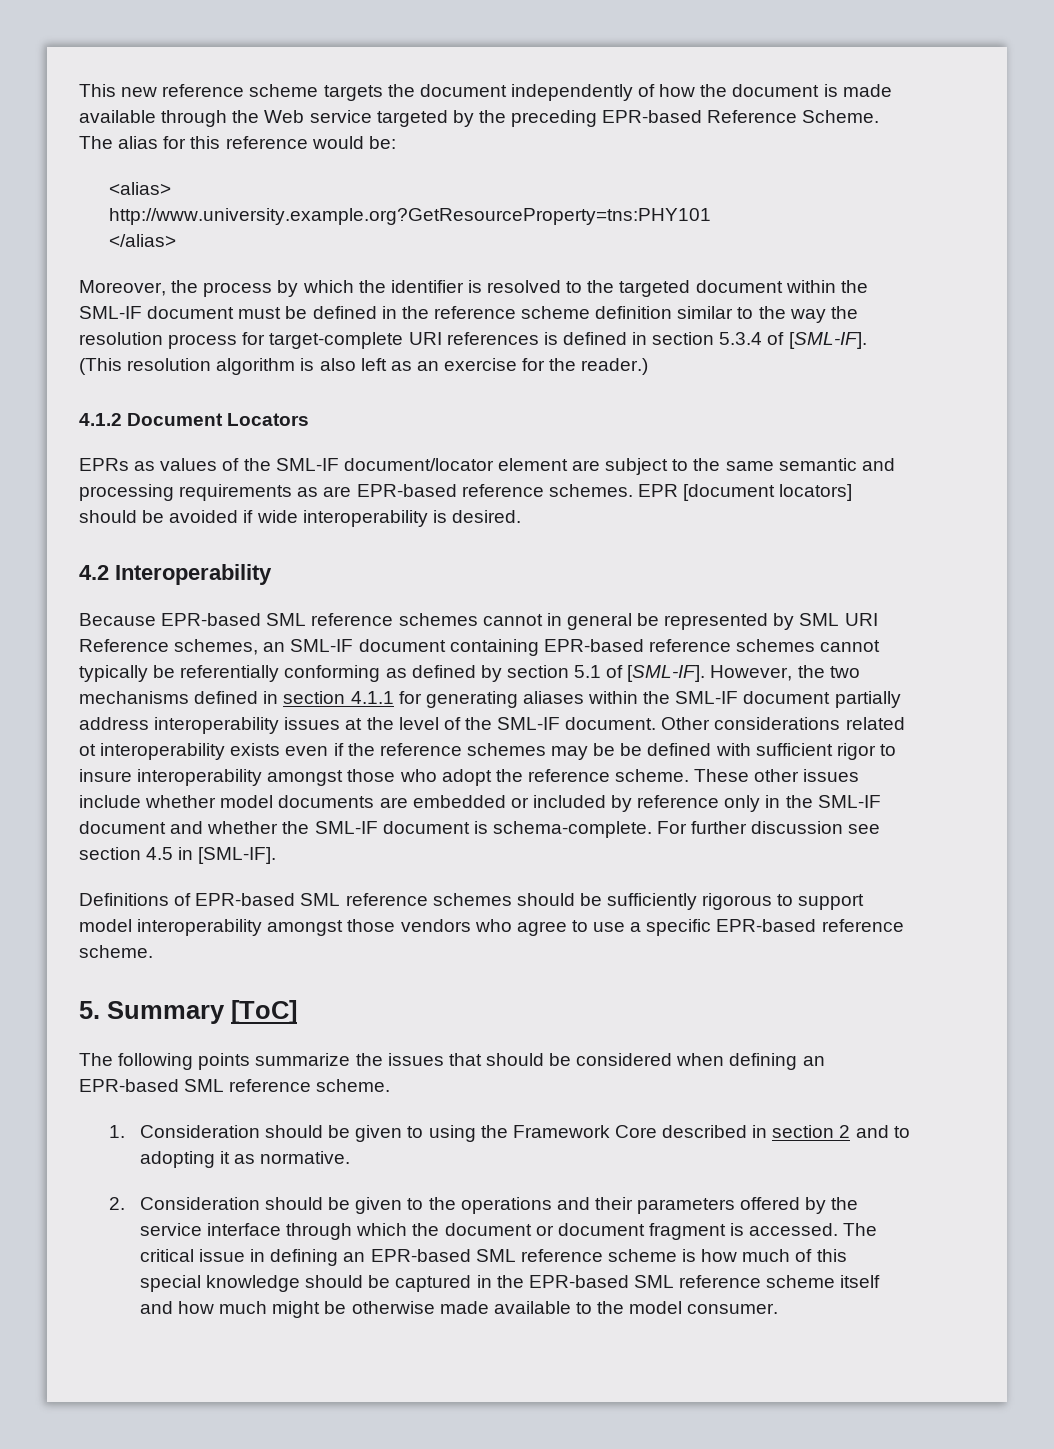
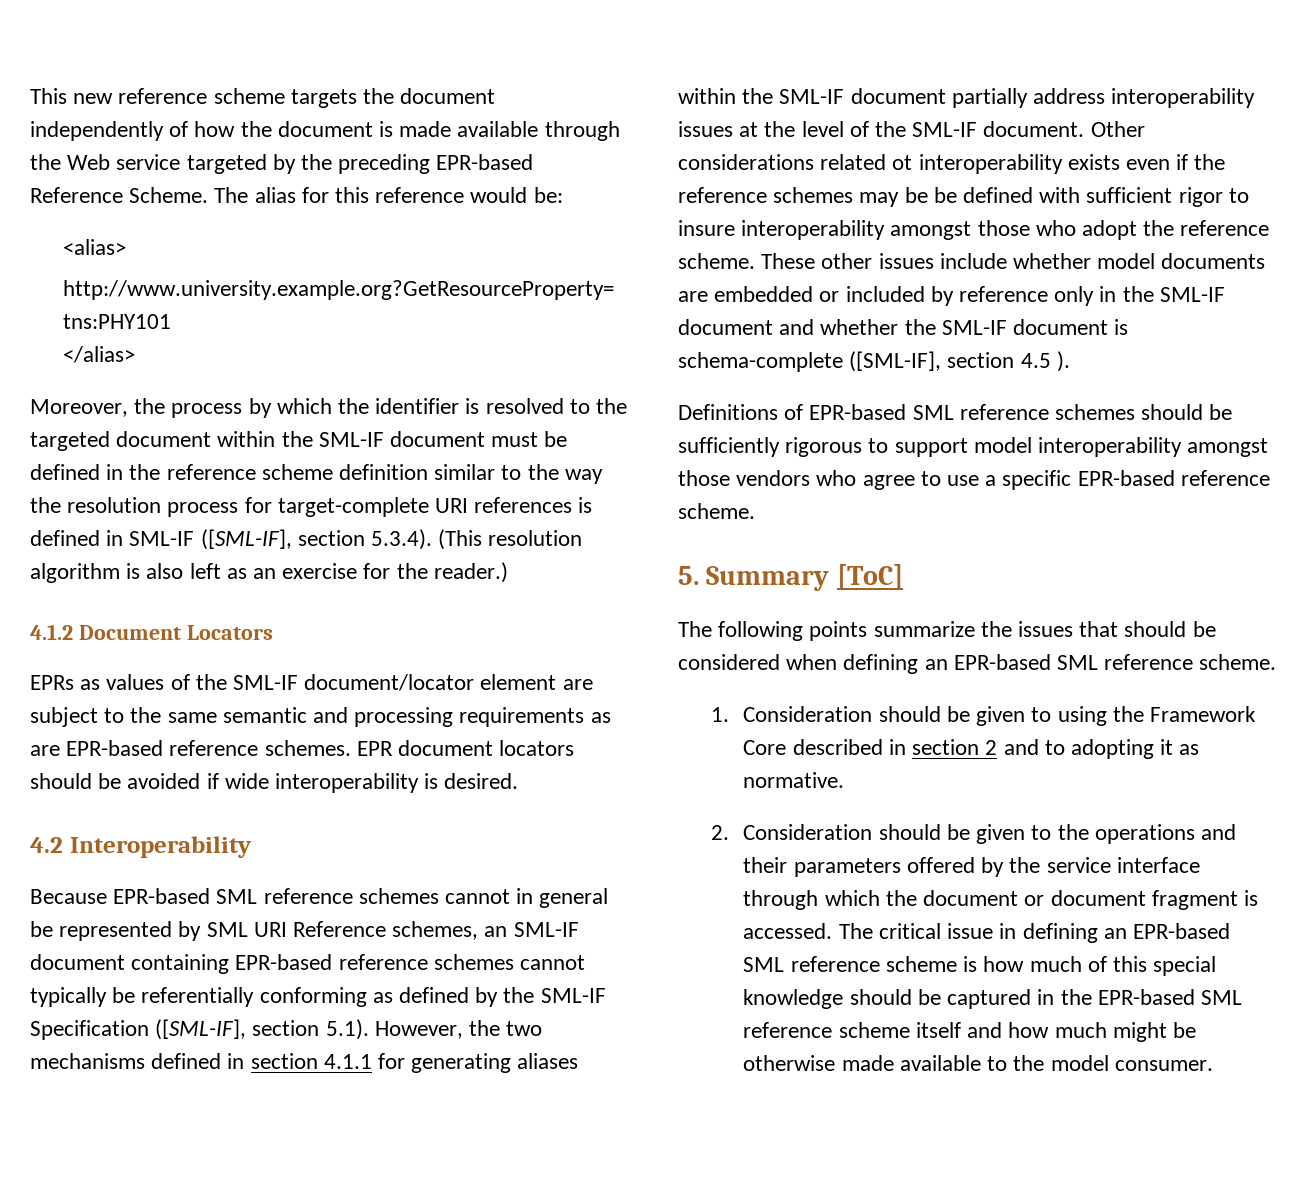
- Moreover, the process by which the identifier is resolved to the targeted document within the SML-IF document must be defined in the reference scheme definition similar to the way the resolution process for target-complete URI references is defined in section 5.3.4 of [SML-IF]. (This resolution algorithm is also left as an exercise for the reader.)
+ Moreover, the process by which the identifier is resolved to the targeted document within the SML-IF document must be defined in the reference scheme definition similar to the way the resolution process for target-complete URI references is defined in SML-IF ([SML-IF], section 5.3.4). (This resolution algorithm is also left as an exercise for the reader.)
- EPR [document locators] should be avoided if wide interoperability is desired.
+ EPR document locators should be avoided if wide interoperability is desired.
- Because EPR-based SML reference schemes cannot in general be represented by SML URI Reference schemes, an SML-IF document containing EPR-based reference schemes cannot typically be referentially conforming as defined by section 5.1 of [SML-IF]. However, the two mechanisms defined in section 4.1.1 for generating aliases within the SML-IF document partially address interoperability issues at the level of the SML-IF document.
+ Because EPR-based SML reference schemes cannot in general be represented by SML URI Reference schemes, an SML-IF document containing EPR-based reference schemes cannot typically be referentially conforming as defined by the SML-IF Specification ([SML-IF], section 5.1). However, the two mechanisms defined in section 4.1.1 for generating aliases within the SML-IF document partially address interoperability issues at the level of the SML-IF document.
- These other issues include whether model documents are embedded or included by reference only in the SML-IF document and whether the SML-IF document is schema-complete. For further discussion see section 4.5 in [SML-IF].
+ These other issues include whether model documents are embedded or included by reference only in the SML-IF document and whether the SML-IF document is schema-complete ([SML-IF], section 4.5 ).

